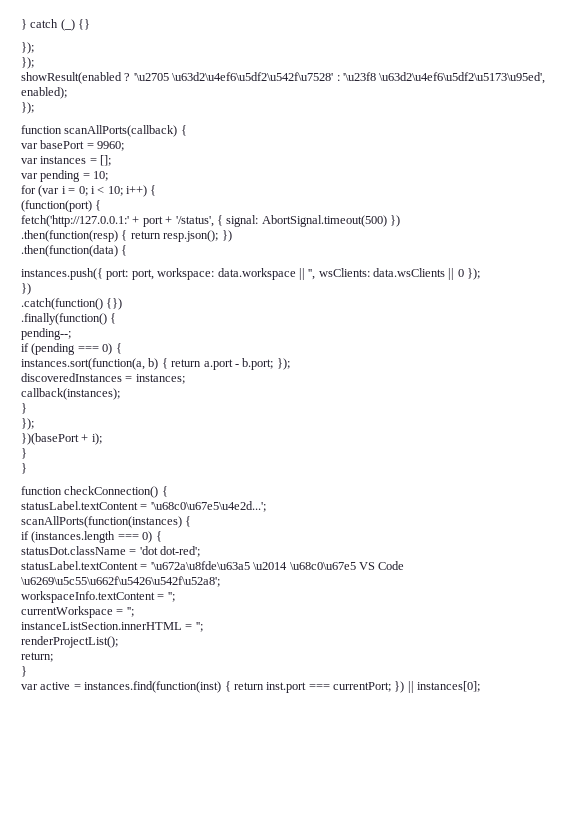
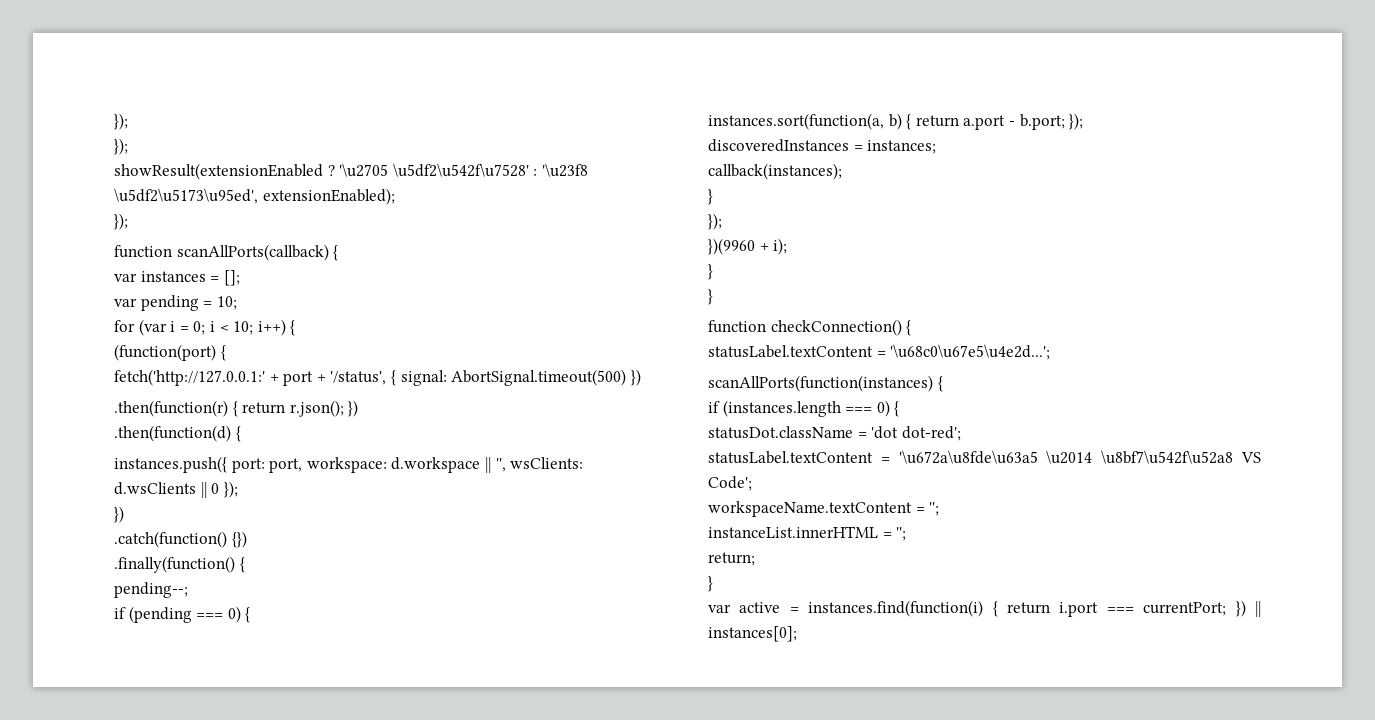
- } catch (_) {}
- showResult(enabled ?
+ showResult(extensionEnabled ?
- '\u2705 \u63d2\u4ef6\u5df2\u542f\u7528' : '\u23f8 \u63d2\u4ef6\u5df2\u5173\u95ed', enabled);
+ '\u2705 \u5df2\u542f\u7528' : '\u23f8 \u5df2\u5173\u95ed', extensionEnabled);
- var basePort = 9960;
- .then(function(resp) { return resp.json(); })
- .then(function(data) {
+ .then(function(r) { return r.json(); })
+ .then(function(d) {
- instances.push({ port: port, workspace: data.workspace || '', wsClients: data.wsClients || 0 });
+ instances.push({ port: port, workspace: d.workspace || '', wsClients: d.wsClients || 0 });
- })(basePort + i);
+ })(9960 + i);
- statusLabel.textContent = '\u672a\u8fde\u63a5 \u2014 \u68c0\u67e5 VS Code \u6269\u5c55\u662f\u5426\u542f\u52a8';
- workspaceInfo.textContent = '';
- currentWorkspace = '';
- instanceListSection.innerHTML = '';
- renderProjectList();
+ statusLabel.textContent = '\u672a\u8fde\u63a5 \u2014 \u8bf7\u542f\u52a8 VS Code';
+ workspaceName.textContent = '';
+ instanceList.innerHTML = '';
- var active = instances.find(function(inst) { return inst.port === currentPort; }) || instances[0];
+ var active = instances.find(function(i) { return i.port === currentPort; }) || instances[0];

